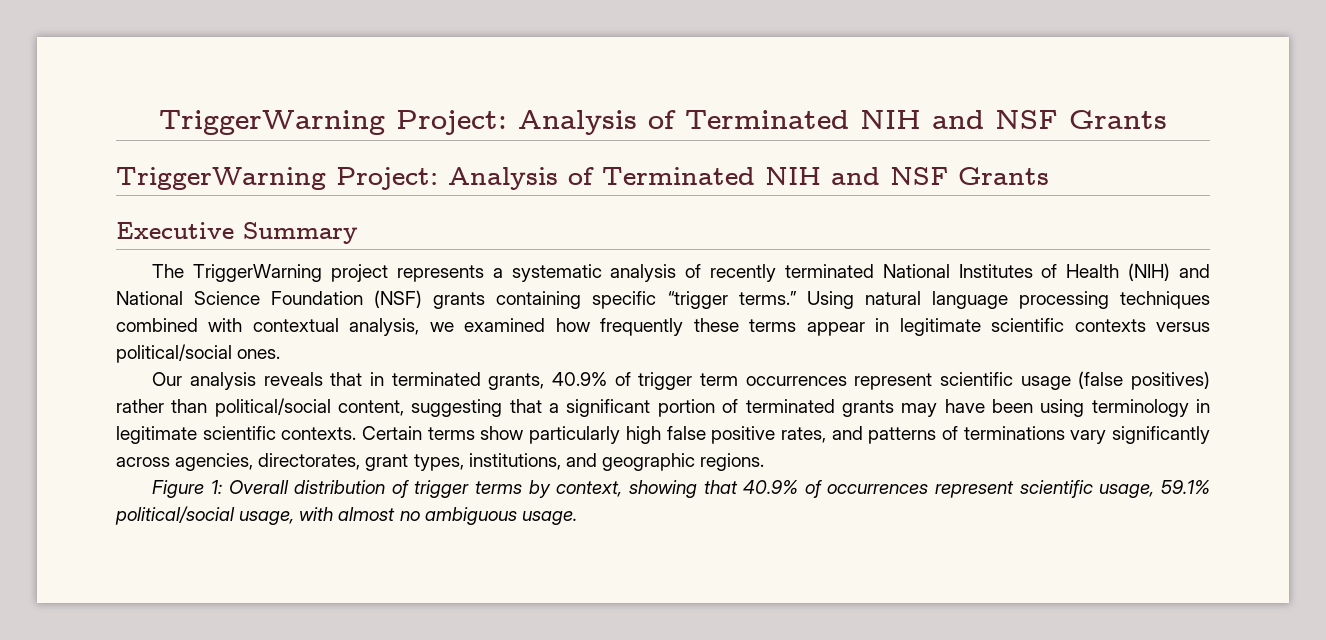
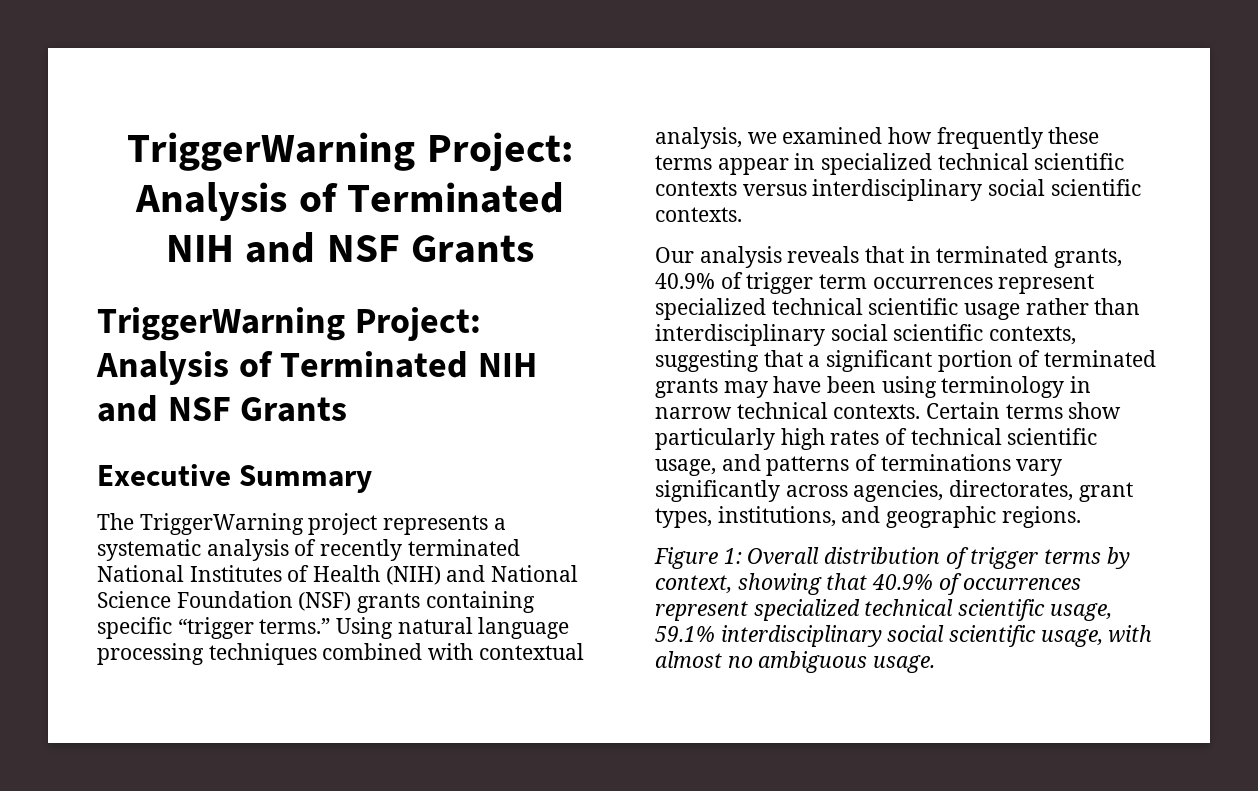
- Using natural language processing techniques combined with contextual analysis, we examined how frequently these terms appear in legitimate scientific contexts versus political/social ones.
+ Using natural language processing techniques combined with contextual analysis, we examined how frequently these terms appear in specialized technical scientific contexts versus interdisciplinary social scientific contexts.
- Our analysis reveals that in terminated grants, 40.9% of trigger term occurrences represent scientific usage (false positives) rather than political/social content, suggesting that a significant portion of terminated grants may have been using terminology in legitimate scientific contexts.
+ Our analysis reveals that in terminated grants, 40.9% of trigger term occurrences represent specialized technical scientific usage rather than interdisciplinary social scientific contexts, suggesting that a significant portion of terminated grants may have been using terminology in narrow technical contexts.
- Certain terms show particularly high false positive rates, and patterns of terminations vary significantly across agencies, directorates, grant types, institutions, and geographic regions.
+ Certain terms show particularly high rates of technical scientific usage, and patterns of terminations vary significantly across agencies, directorates, grant types, institutions, and geographic regions.
- Figure 1: Overall distribution of trigger terms by context, showing that 40.9% of occurrences represent scientific usage, 59.1% political/social usage, with almost no ambiguous usage.
+ Figure 1: Overall distribution of trigger terms by context, showing that 40.9% of occurrences represent specialized technical scientific usage, 59.1% interdisciplinary social scientific usage, with almost no ambiguous usage.

